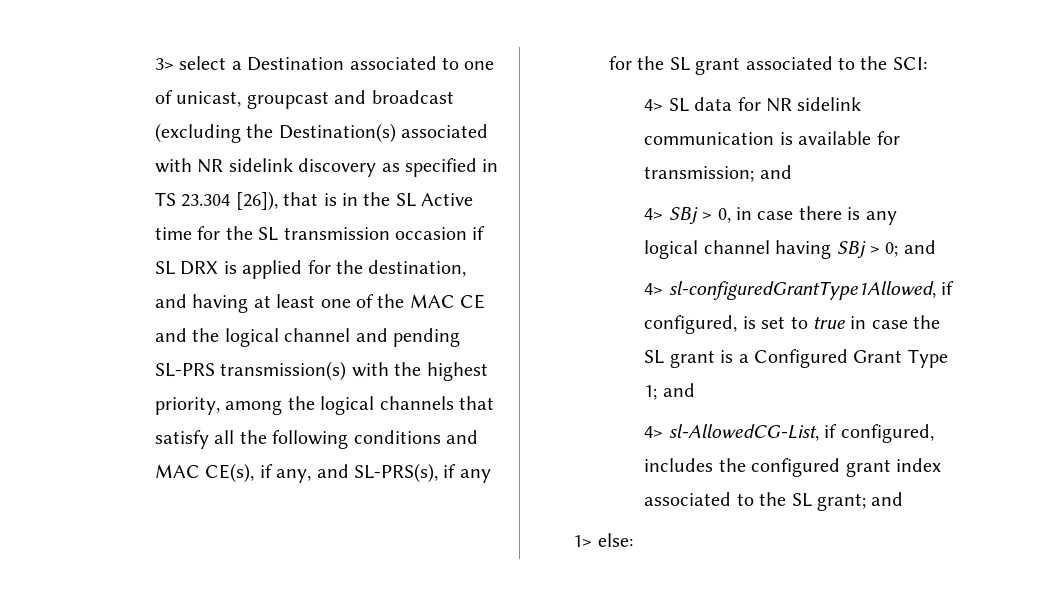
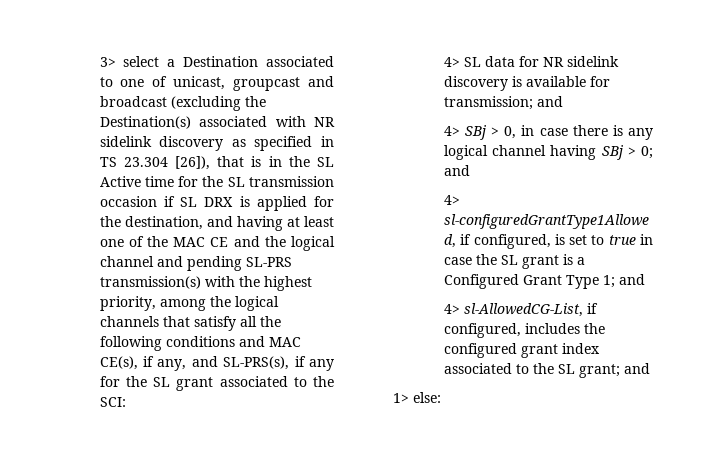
- 4> SL data for NR sidelink communication is available for transmission; and
+ 4> SL data for NR sidelink discovery is available for transmission; and

